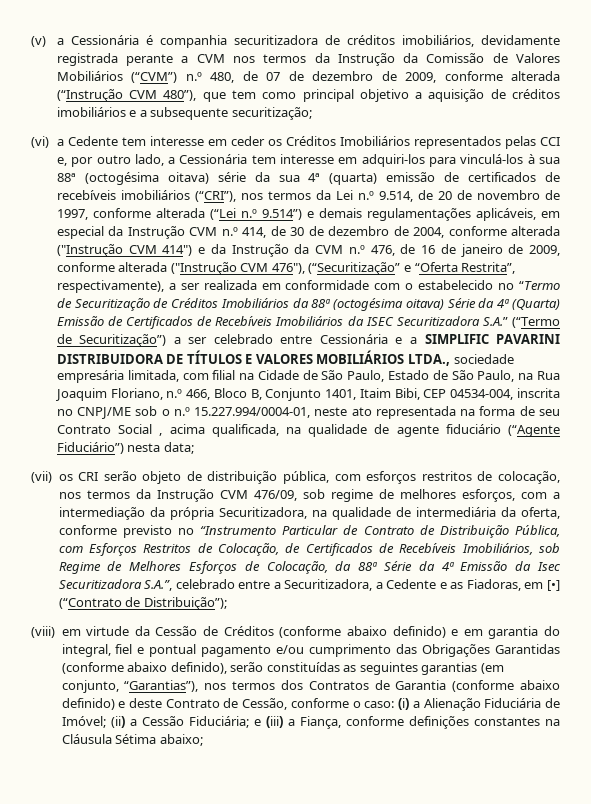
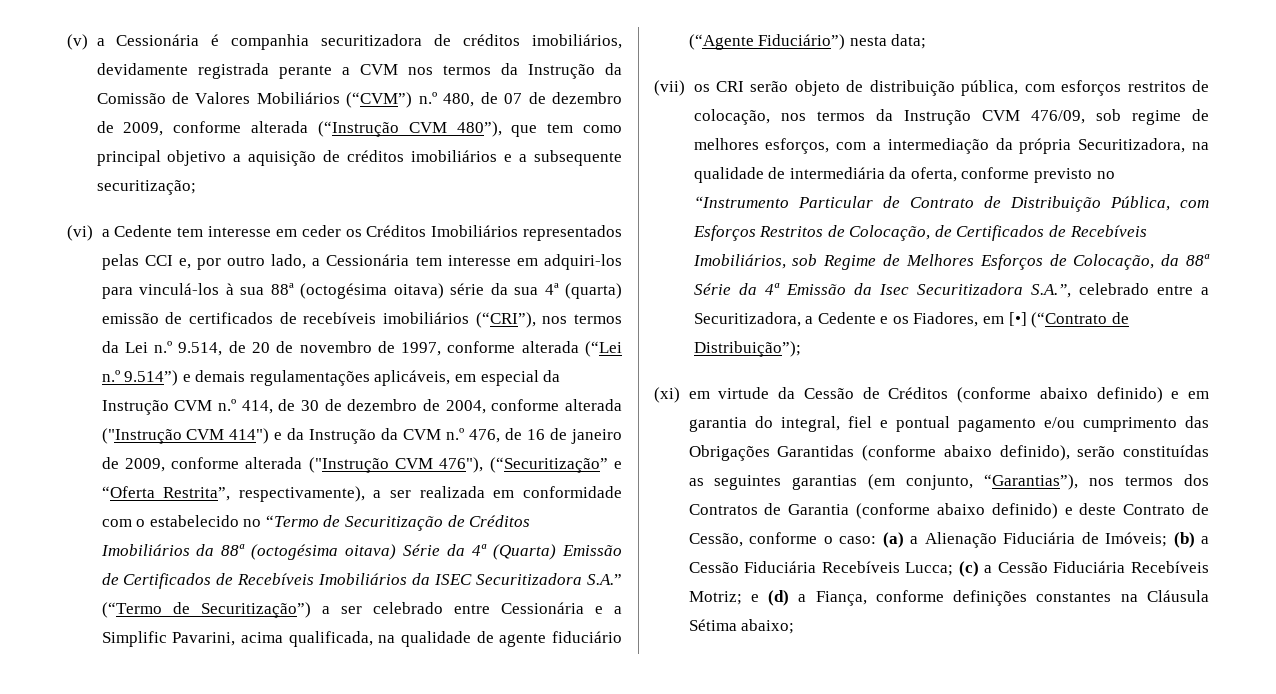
- (vi) a Cedente tem interesse em ceder os Créditos Imobiliários representados pelas CCI e, por outro lado, a Cessionária tem interesse em adquiri-los para vinculá-los à sua 88ª (octogésima oitava) série da sua 4ª (quarta) emissão de certificados de recebíveis imobiliários (“CRI”), nos termos da Lei n.º 9.514, de 20 de novembro de 1997, conforme alterada (“Lei n.º 9.514”) e demais regulamentações aplicáveis, em especial da Instrução CVM n.º 414, de 30 de dezembro de 2004, conforme alterada ("Instrução CVM 414") e da Instrução da CVM n.º 476, de 16 de janeiro de 2009, conforme alterada ("Instrução CVM 476"), (“Securitização” e “Oferta Restrita”, respectivamente), a ser realizada em conformidade com o estabelecido no “Termo de Securitização de Créditos Imobiliários da 88ª (octogésima oitava) Série da 4ª (Quarta) Emissão de Certificados de Recebíveis Imobiliários da ISEC Securitizadora S.A.” (“Termo de Securitização”) a ser celebrado entre Cessionária e a SIMPLIFIC PAVARINI DISTRIBUIDORA DE TÍTULOS E VALORES MOBILIÁRIOS LTDA., sociedade empresária limitada, com filial na Cidade de São Paulo, Estado de São Paulo, na Rua Joaquim Floriano, n.º 466, Bloco B, Conjunto 1401, Itaim Bibi, CEP 04534-004, inscrita no CNPJ/ME sob o n.º 15.227.994/0004-01, neste ato representada na forma de seu Contrato Social , acima qualificada, na qualidade de agente fiduciário (“Agente Fiduciário”) nesta data;
+ (vi) a Cedente tem interesse em ceder os Créditos Imobiliários representados pelas CCI e, por outro lado, a Cessionária tem interesse em adquiri-los para vinculá-los à sua 88ª (octogésima oitava) série da sua 4ª (quarta) emissão de certificados de recebíveis imobiliários (“CRI”), nos termos da Lei n.º 9.514, de 20 de novembro de 1997, conforme alterada (“Lei n.º 9.514”) e demais regulamentações aplicáveis, em especial da Instrução CVM n.º 414, de 30 de dezembro de 2004, conforme alterada ("Instrução CVM 414") e da Instrução da CVM n.º 476, de 16 de janeiro de 2009, conforme alterada ("Instrução CVM 476"), (“Securitização” e “Oferta Restrita”, respectivamente), a ser realizada em conformidade com o estabelecido no “Termo de Securitização de Créditos Imobiliários da 88ª (octogésima oitava) Série da 4ª (Quarta) Emissão de Certificados de Recebíveis Imobiliários da ISEC Securitizadora S.A.” (“Termo de Securitização”) a ser celebrado entre Cessionária e a Simplific Pavarini, acima qualificada, na qualidade de agente fiduciário (“Agente Fiduciário”) nesta data;
- (vii) os CRI serão objeto de distribuição pública, com esforços restritos de colocação, nos termos da Instrução CVM 476/09, sob regime de melhores esforços, com a intermediação da própria Securitizadora, na qualidade de intermediária da oferta, conforme previsto no “Instrumento Particular de Contrato de Distribuição Pública, com Esforços Restritos de Colocação, de Certificados de Recebíveis Imobiliários, sob Regime de Melhores Esforços de Colocação, da 88ª Série da 4ª Emissão da Isec Securitizadora S.A.”, celebrado entre a Securitizadora, a Cedente e as Fiadoras, em [•] (“Contrato de Distribuição”);
+ (vii) os CRI serão objeto de distribuição pública, com esforços restritos de colocação, nos termos da Instrução CVM 476/09, sob regime de melhores esforços, com a intermediação da própria Securitizadora, na qualidade de intermediária da oferta, conforme previsto no “Instrumento Particular de Contrato de Distribuição Pública, com Esforços Restritos de Colocação, de Certificados de Recebíveis Imobiliários, sob Regime de Melhores Esforços de Colocação, da 88ª Série da 4ª Emissão da Isec Securitizadora S.A.”, celebrado entre a Securitizadora, a Cedente e os Fiadores, em [•] (“Contrato de Distribuição”);
- (viii) em virtude da Cessão de Créditos (conforme abaixo definido) e em garantia do integral, fiel e pontual pagamento e/ou cumprimento das Obrigações Garantidas (conforme abaixo definido), serão constituídas as seguintes garantias (em conjunto, “Garantias”), nos termos dos Contratos de Garantia (conforme abaixo definido) e deste Contrato de Cessão, conforme o caso:
+ (xi) em virtude da Cessão de Créditos (conforme abaixo definido) e em garantia do integral, fiel e pontual pagamento e/ou cumprimento das Obrigações Garantidas (conforme abaixo definido), serão constituídas as seguintes garantias (em conjunto, “Garantias”), nos termos dos Contratos de Garantia (conforme abaixo definido) e deste Contrato de Cessão, conforme o caso:
- (i) a Alienação Fiduciária de Imóvel; (ii) a Cessão Fiduciária; e (iii) a Fiança, conforme definições constantes na Cláusula Sétima abaixo;
+ (a) a Alienação Fiduciária de Imóveis; (b) a Cessão Fiduciária Recebíveis Lucca; (c) a Cessão Fiduciária Recebíveis Motriz; e (d) a Fiança, conforme definições constantes na Cláusula Sétima abaixo;

